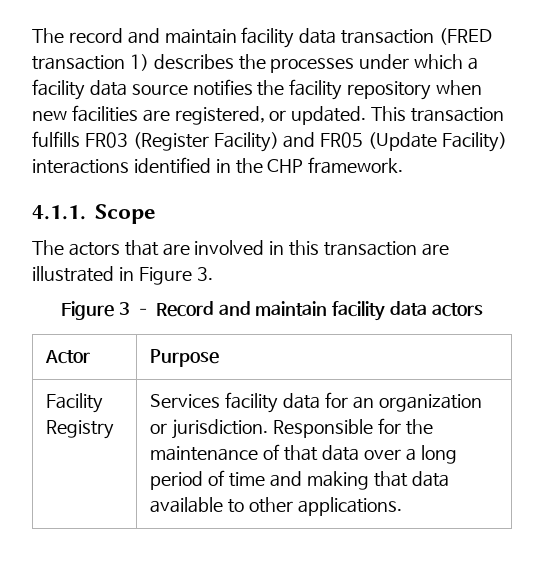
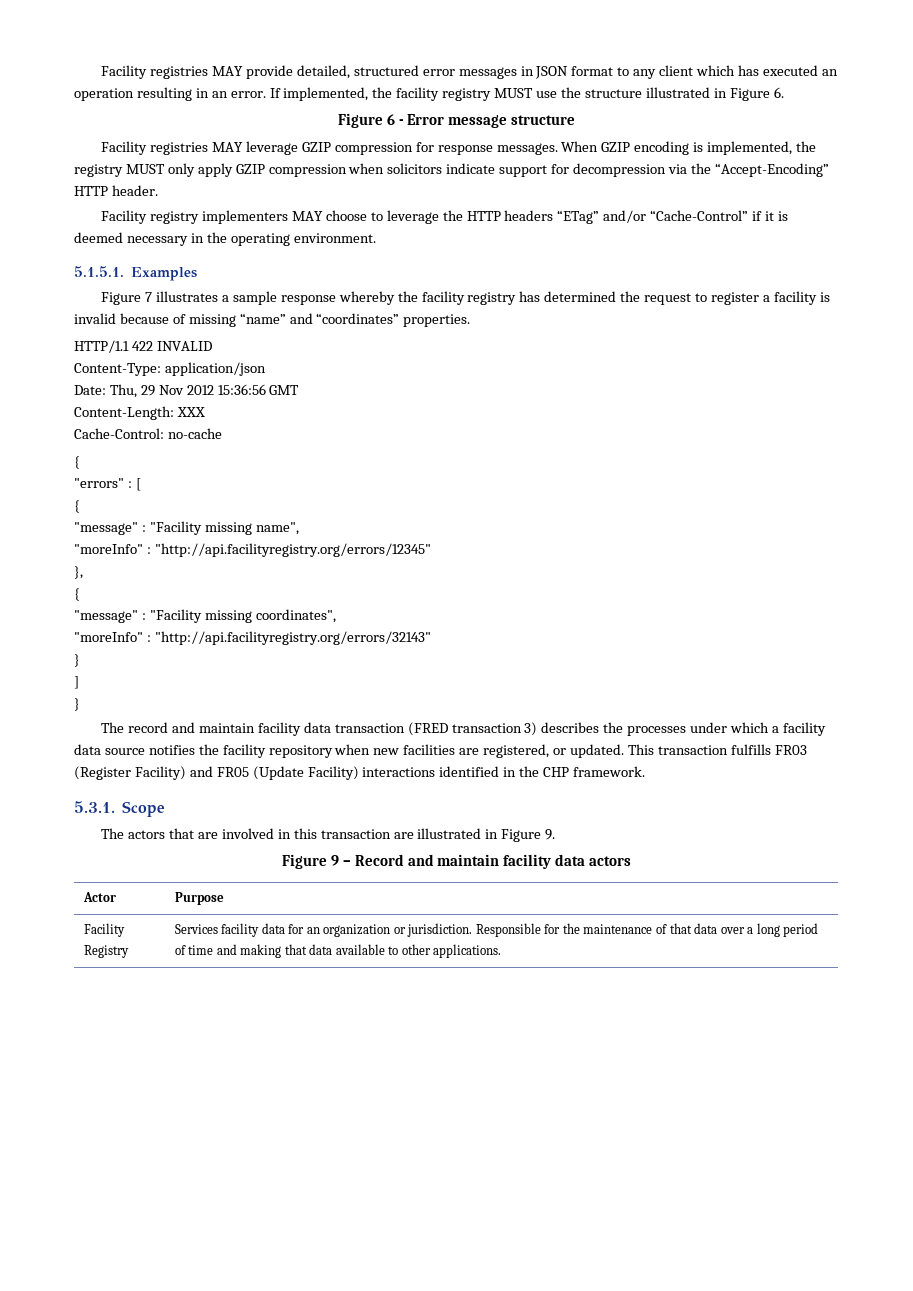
+ Facility registries MAY provide detailed, structured error messages in JSON format to any client which has executed an operation resulting in an error. If implemented, the facility registry MUST use the structure illustrated in Figure 6.
+ Figure 6 - Error message structure
+ Facility registries MAY leverage GZIP compression for response messages. When GZIP encoding is implemented, the registry MUST only apply GZIP compression when solicitors indicate support for decompression via the “Accept-Encoding” HTTP header.
+ Facility registry implementers MAY choose to leverage the HTTP headers “ETag” and/or “Cache-Control” if it is deemed necessary in the operating environment.
+ 5.1.5.1. Examples
+ Figure 7 illustrates a sample response whereby the facility registry has determined the request to register a facility is invalid because of missing “name” and “coordinates” properties.
+ HTTP/1.1 422 INVALID
+ Content-Type: application/json
+ Date: Thu, 29 Nov 2012 15:36:56 GMT
+ Content-Length: XXX
+ Cache-Control: no-cache
+ {
+ "errors" : [
+ {
+ "message" : "Facility missing name",
+ "moreInfo" : "http://api.facilityregistry.org/errors/12345"
+ },
+ {
+ "message" : "Facility missing coordinates",
+ "moreInfo" : "http://api.facilityregistry.org/errors/32143"
+ }
+ ]
+ }
- The record and maintain facility data transaction (FRED transaction 1) describes the processes under which a facility data source notifies the facility repository when new facilities are registered, or updated.
+ The record and maintain facility data transaction (FRED transaction 3) describes the processes under which a facility data source notifies the facility repository when new facilities are registered, or updated.
- 4.1.1. Scope
+ 5.3.1. Scope
- The actors that are involved in this transaction are illustrated in Figure 3.
- Figure 3 – Record and maintain facility data actors
+ The actors that are involved in this transaction are illustrated in Figure 9.
+ Figure 9 – Record and maintain facility data actors

